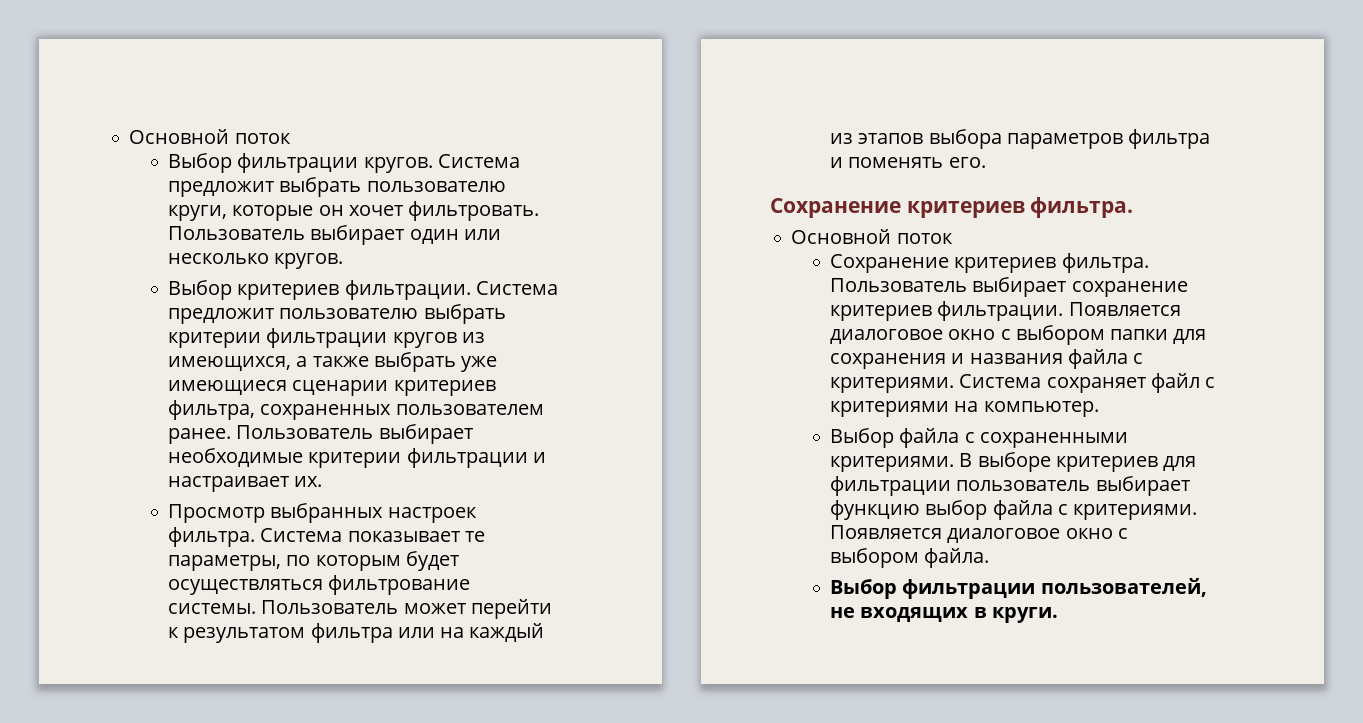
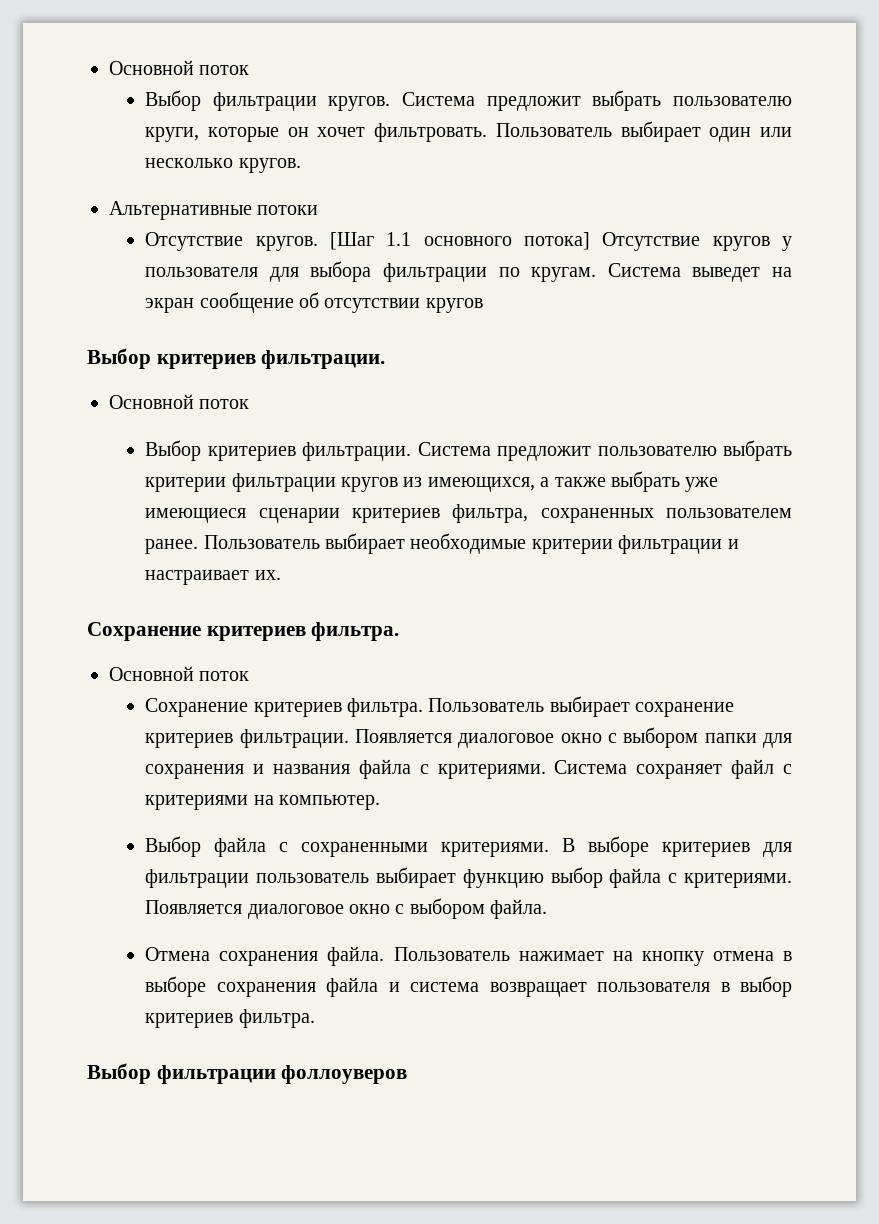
+ Альтернативные потоки
+ Отсутствие кругов. [Шаг 1.1 основного потока] Отсутствие кругов у пользователя для выбора фильтрации по кругам. Система выведет на экран сообщение об отсутствии кругов
+ Выбор критериев фильтрации.
+ Основной поток
- Просмотр выбранных настроек фильтра. Система показывает те параметры, по которым будет осуществляться фильтрование системы. Пользователь может перейти к результатом фильтра или на каждый из этапов выбора параметров фильтра и поменять его.
- Выбор фильтрации пользователей, не входящих в круги.
+ Отмена сохранения файла. Пользователь нажимает на кнопку отмена в выборе сохранения файла и система возвращает пользователя в выбор критериев фильтра.
+ Выбор фильтрации фоллоуверов

